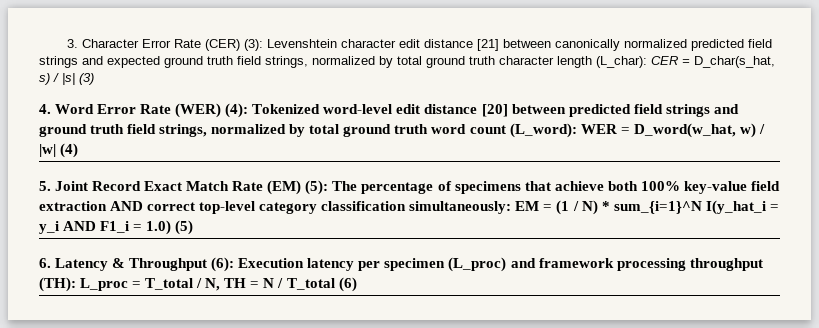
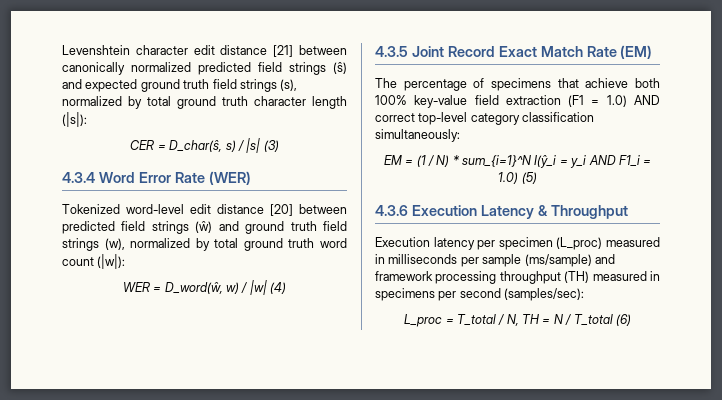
- 3. Character Error Rate (CER) (3): Levenshtein character edit distance [21] between canonically normalized predicted field strings and expected ground truth field strings, normalized by total ground truth character length (L_char): CER = D_char(s_hat, s) / |s| (3)
+ Levenshtein character edit distance [21] between canonically normalized predicted field strings (ŝ) and expected ground truth field strings (s), normalized by total ground truth character length (|s|):
+ CER = D_char(ŝ, s) / |s| (3)
- 4. Word Error Rate (WER) (4): Tokenized word-level edit distance [20] between predicted field strings and ground truth field strings, normalized by total ground truth word count (L_word): WER = D_word(w_hat, w) / |w| (4)
+ 4.3.4 Word Error Rate (WER)
+ Tokenized word-level edit distance [20] between predicted field strings (ŵ) and ground truth field strings (w), normalized by total ground truth word count (|w|):
+ WER = D_word(ŵ, w) / |w| (4)
- 5. Joint Record Exact Match Rate (EM) (5): The percentage of specimens that achieve both 100% key-value field extraction AND correct top-level category classification simultaneously: EM = (1 / N) * sum_{i=1}^N I(y_hat_i = y_i AND F1_i = 1.0) (5)
+ 4.3.5 Joint Record Exact Match Rate (EM)
+ The percentage of specimens that achieve both 100% key-value field extraction (F1 = 1.0) AND correct top-level category classification simultaneously:
+ EM = (1 / N) * sum_{i=1}^N I(ŷ_i = y_i AND F1_i = 1.0) (5)
- 6. Latency & Throughput (6): Execution latency per specimen (L_proc) and framework processing throughput (TH): L_proc = T_total / N, TH = N / T_total (6)
+ 4.3.6 Execution Latency & Throughput
+ Execution latency per specimen (L_proc) measured in milliseconds per sample (ms/sample) and framework processing throughput (TH) measured in specimens per second (samples/sec):
+ L_proc = T_total / N, TH = N / T_total (6)

